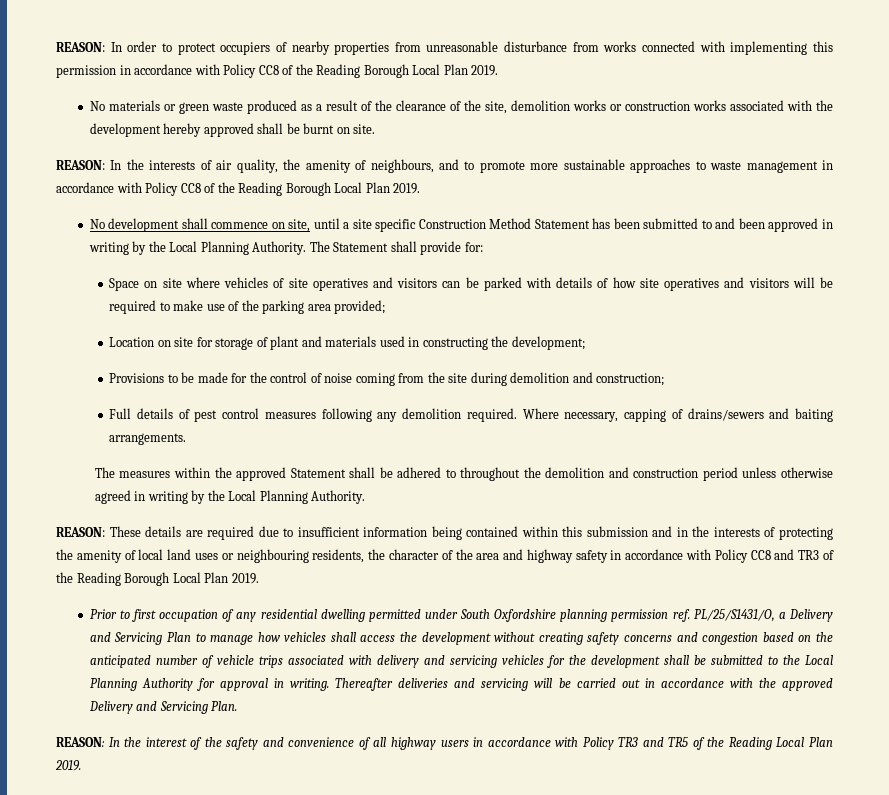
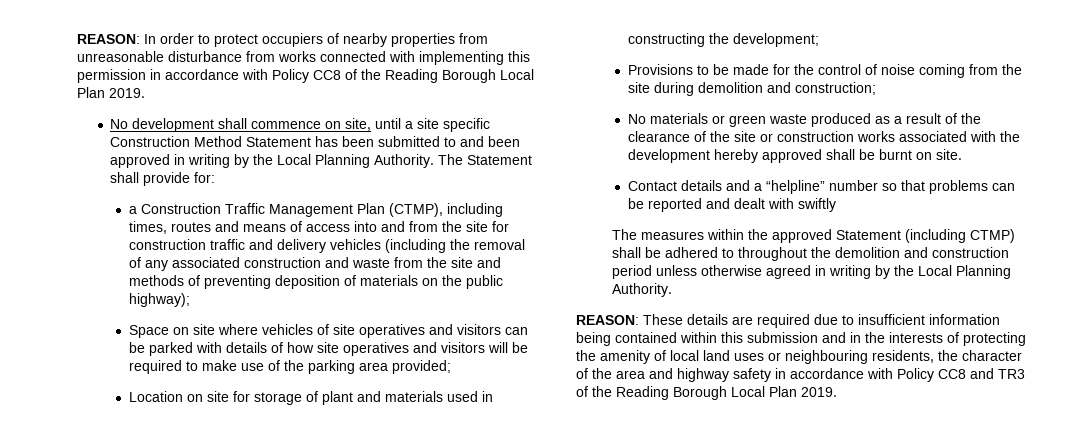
- No materials or green waste produced as a result of the clearance of the site, demolition works or construction works associated with the development hereby approved shall be burnt on site.
- REASON: In the interests of air quality, the amenity of neighbours, and to promote more sustainable approaches to waste management in accordance with Policy CC8 of the Reading Borough Local Plan 2019.
+ a Construction Traffic Management Plan (CTMP), including times, routes and means of access into and from the site for construction traffic and delivery vehicles (including the removal of any associated construction and waste from the site and methods of preventing deposition of materials on the public highway);
- Full details of pest control measures following any demolition required. Where necessary, capping of drains/sewers and baiting arrangements.
+ No materials or green waste produced as a result of the clearance of the site or construction works associated with the development hereby approved shall be burnt on site.
+ Contact details and a “helpline” number so that problems can be reported and dealt with swiftly
- The measures within the approved Statement shall be adhered to throughout the demolition and construction period unless otherwise agreed in writing by the Local Planning Authority.
+ The measures within the approved Statement (including CTMP) shall be adhered to throughout the demolition and construction period unless otherwise agreed in writing by the Local Planning Authority.
- Prior to first occupation of any residential dwelling permitted under South Oxfordshire planning permission ref. PL/25/S1431/O, a Delivery and Servicing Plan to manage how vehicles shall access the development without creating safety concerns and congestion based on the anticipated number of vehicle trips associated with delivery and servicing vehicles for the development shall be submitted to the Local Planning Authority for approval in writing. Thereafter deliveries and servicing will be carried out in accordance with the approved Delivery and Servicing Plan.
- REASON: In the interest of the safety and convenience of all highway users in accordance with Policy TR3 and TR5 of the Reading Local Plan 2019.

